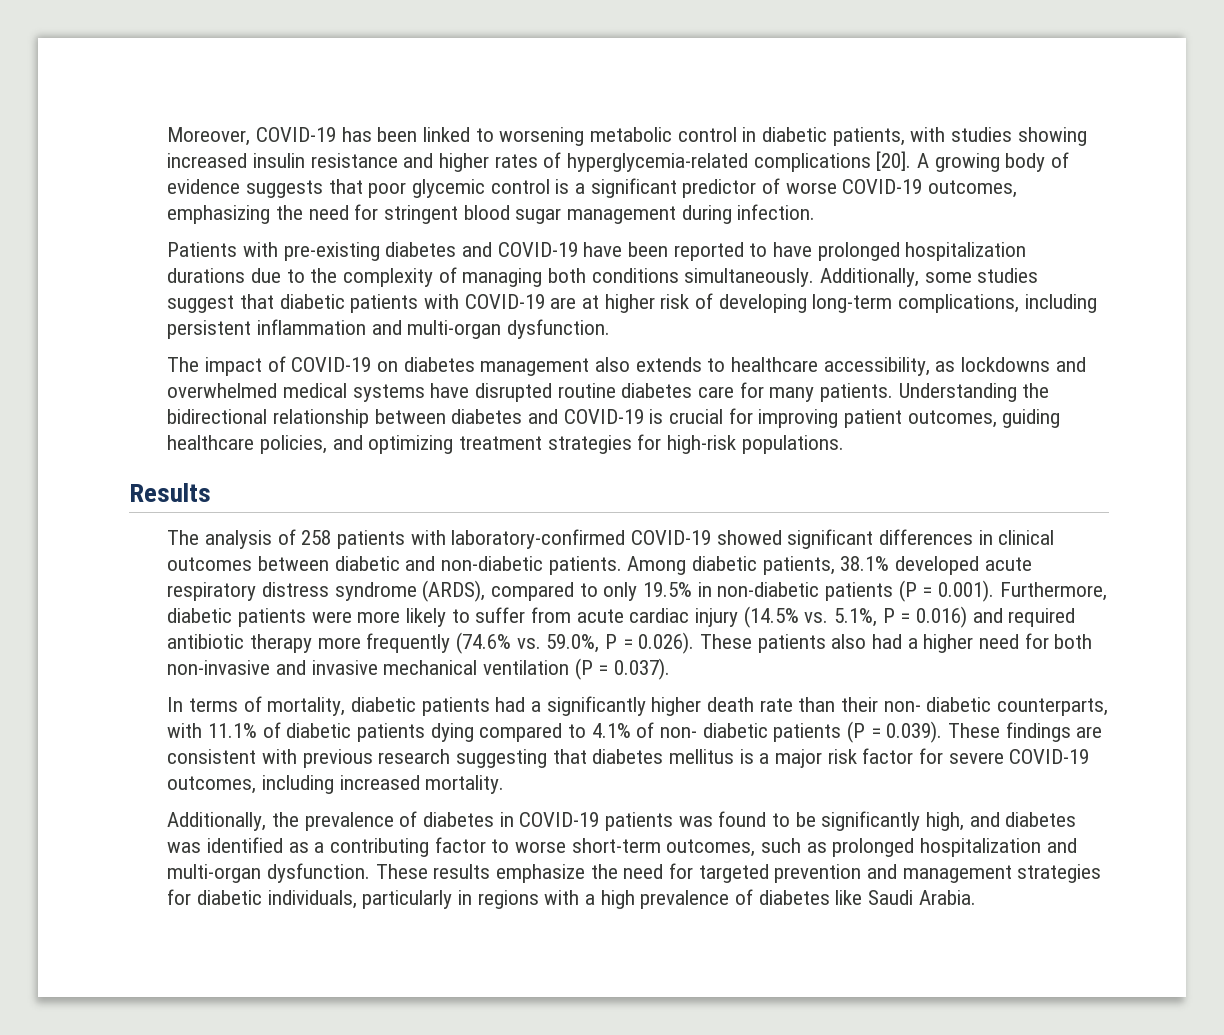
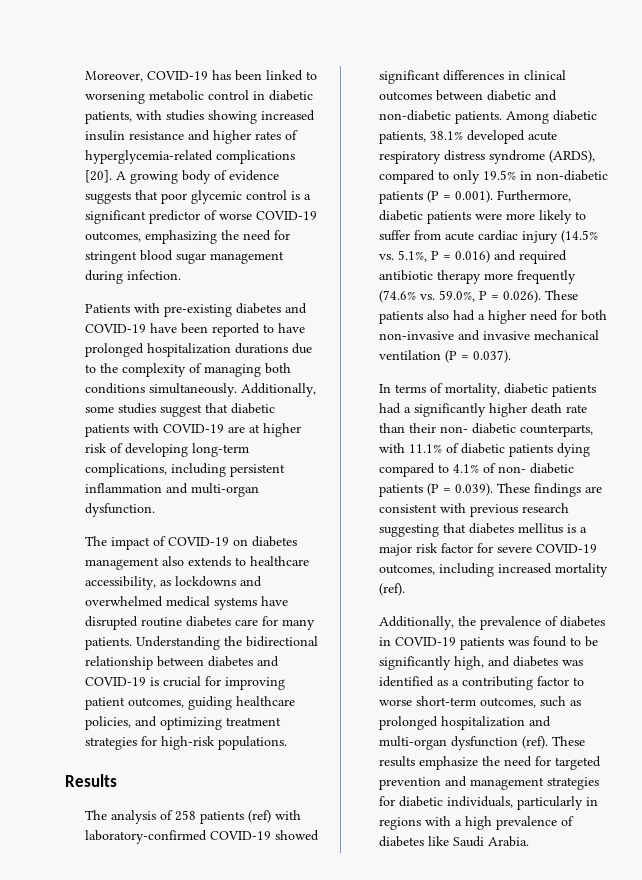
- The analysis of 258 patients with laboratory-confirmed COVID-19 showed significant differences in clinical outcomes between diabetic and non-diabetic patients.
+ The analysis of 258 patients (ref) with laboratory-confirmed COVID-19 showed significant differences in clinical outcomes between diabetic and non-diabetic patients.
- In terms of mortality, diabetic patients had a significantly higher death rate than their non- diabetic counterparts, with 11.1% of diabetic patients dying compared to 4.1% of non- diabetic patients (P = 0.039). These findings are consistent with previous research suggesting that diabetes mellitus is a major risk factor for severe COVID-19 outcomes, including increased mortality.
+ In terms of mortality, diabetic patients had a significantly higher death rate than their non- diabetic counterparts, with 11.1% of diabetic patients dying compared to 4.1% of non- diabetic patients (P = 0.039). These findings are consistent with previous research suggesting that diabetes mellitus is a major risk factor for severe COVID-19 outcomes, including increased mortality (ref).
- Additionally, the prevalence of diabetes in COVID-19 patients was found to be significantly high, and diabetes was identified as a contributing factor to worse short-term outcomes, such as prolonged hospitalization and multi-organ dysfunction.
+ Additionally, the prevalence of diabetes in COVID-19 patients was found to be significantly high, and diabetes was identified as a contributing factor to worse short-term outcomes, such as prolonged hospitalization and multi-organ dysfunction (ref).

